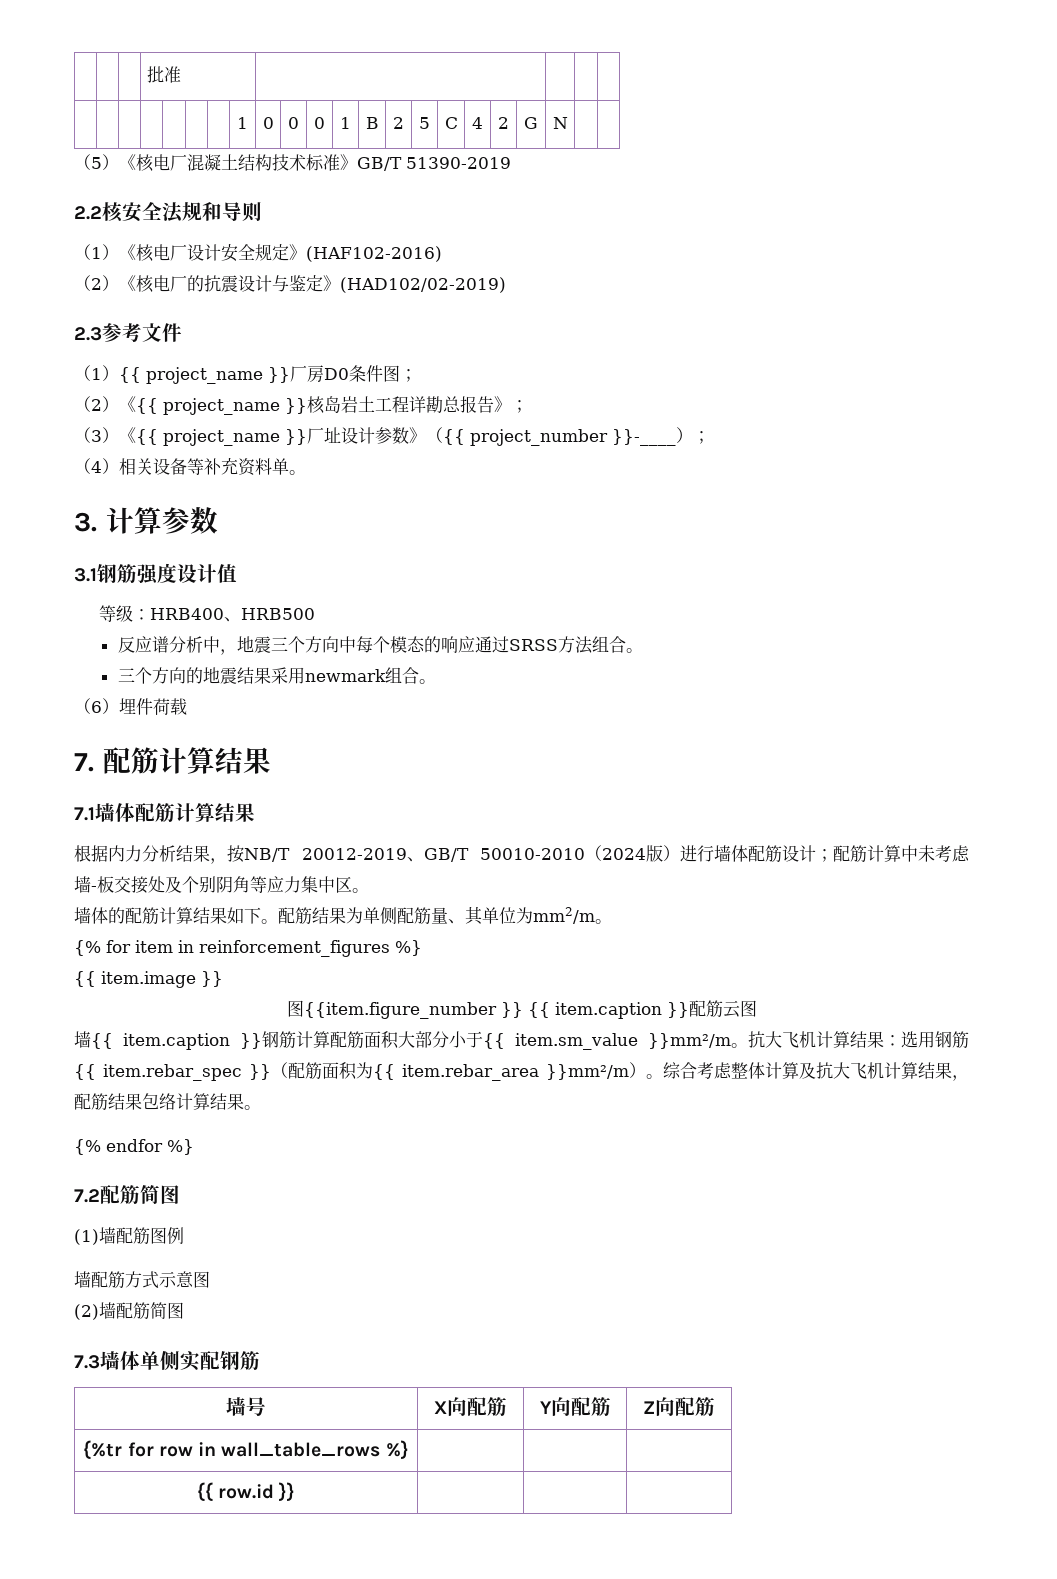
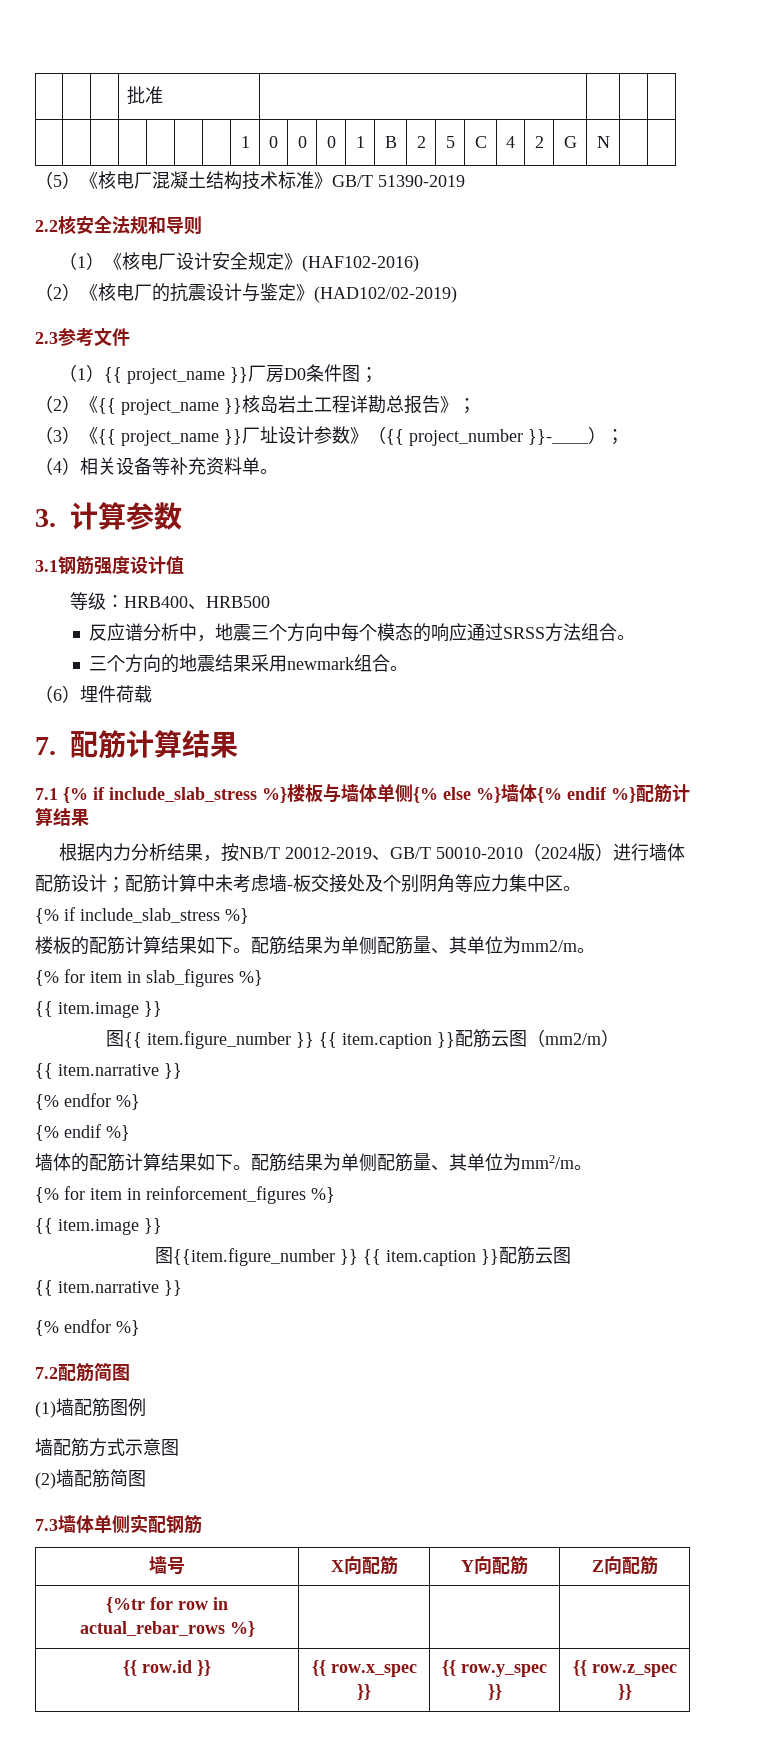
- 7.1墙体配筋计算结果
+ 7.1 {% if include_slab_stress %}楼板与墙体单侧{% else %}墙体{% endif %}配筋计算结果
  根据内力分析结果，按NB/T 20012-2019、GB/T 50010-2010（2024版）进行墙体配筋设计；配筋计算中未考虑墙-板交接处及个别阴角等应力集中区。
+ {% if include_slab_stress %}
+ 楼板的配筋计算结果如下。配筋结果为单侧配筋量、其单位为mm2/m。
+ {% for item in slab_figures %}
+ {{ item.image }}
+ 图{{ item.figure_number }} {{ item.caption }}配筋云图（mm2/m）
+ {{ item.narrative }}
+ {% endfor %}
+ {% endif %}
  图{{item.figure_number }} {{ item.caption }}配筋云图
- 墙{{ item.caption }}钢筋计算配筋面积大部分小于{{ item.sm_value }}mm²/m。抗大飞机计算结果：选用钢筋{{ item.rebar_spec }}（配筋面积为{{ item.rebar_area }}mm²/m）。综合考虑整体计算及抗大飞机计算结果，配筋结果包络计算结果。
+ {{ item.narrative }}
- {%tr for row in wall_table_rows %} | | |
+ {%tr for row in actual_rebar_rows %} | | |
- {{ row.id }} | | |
+ {{ row.id }} | {{ row.x_spec }} | {{ row.y_spec }} | {{ row.z_spec }}

